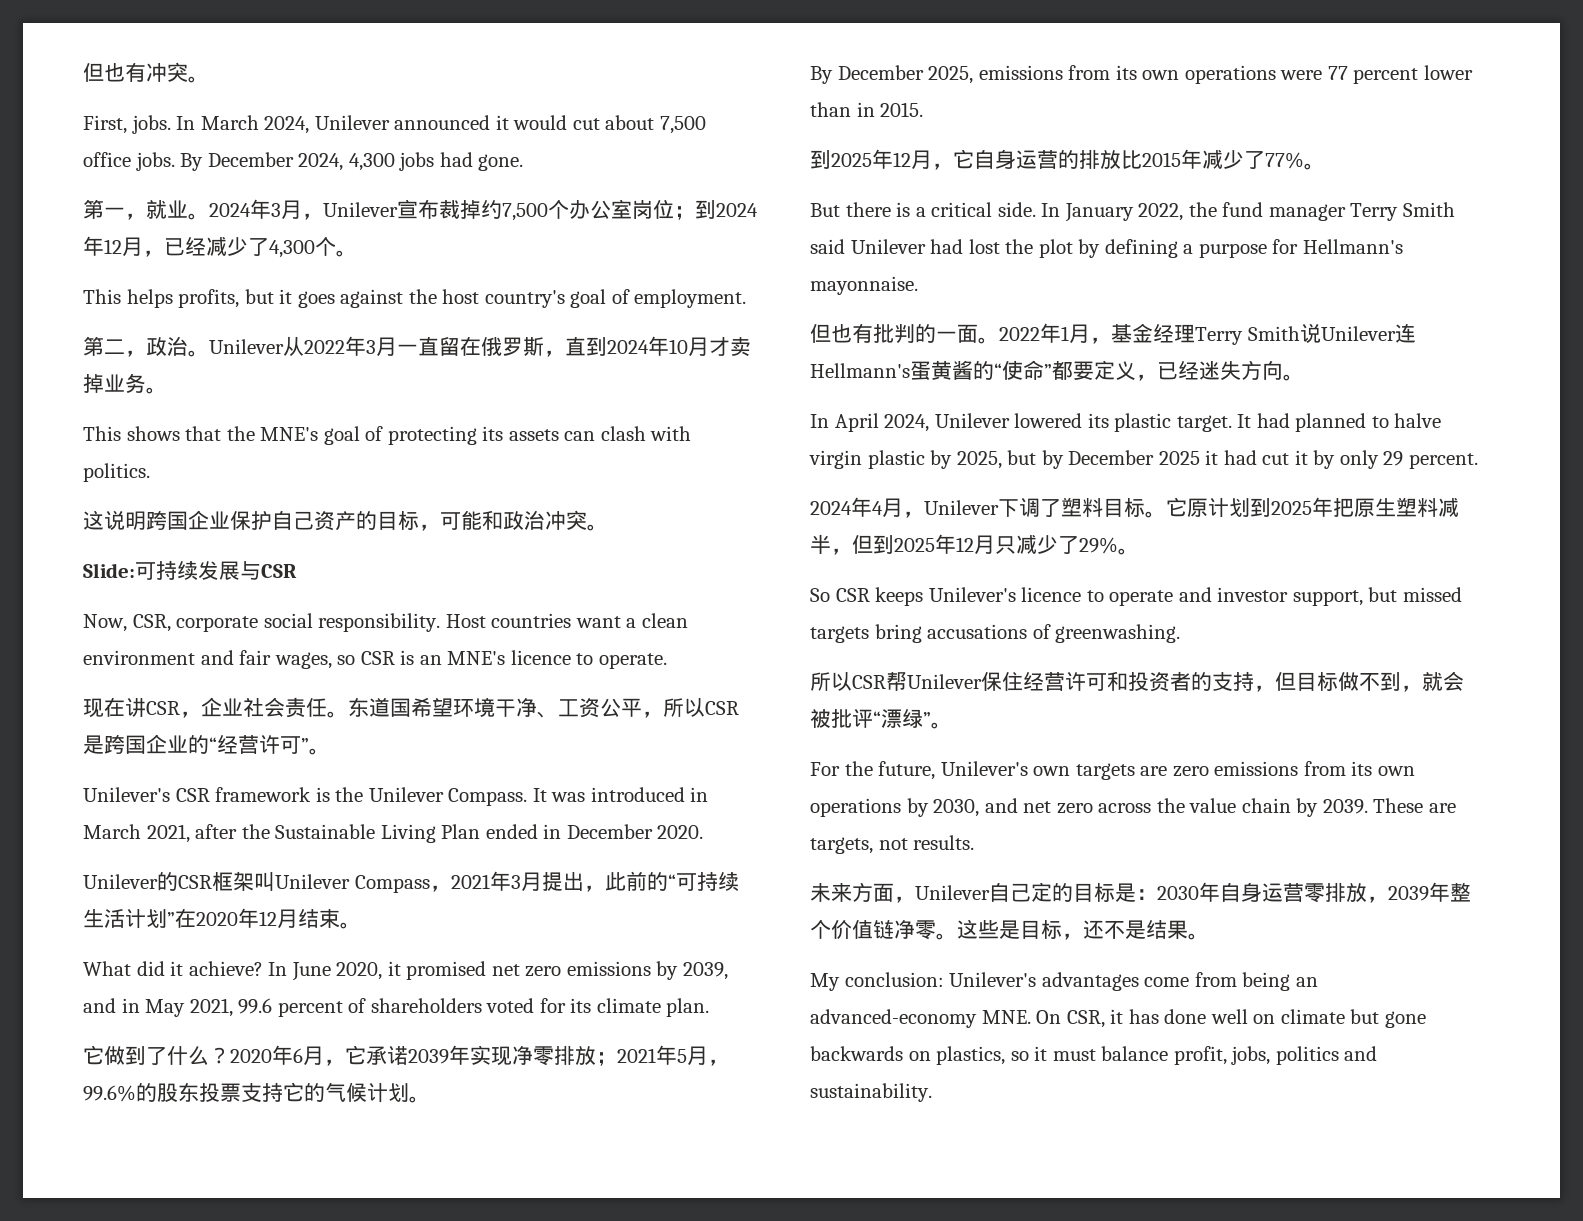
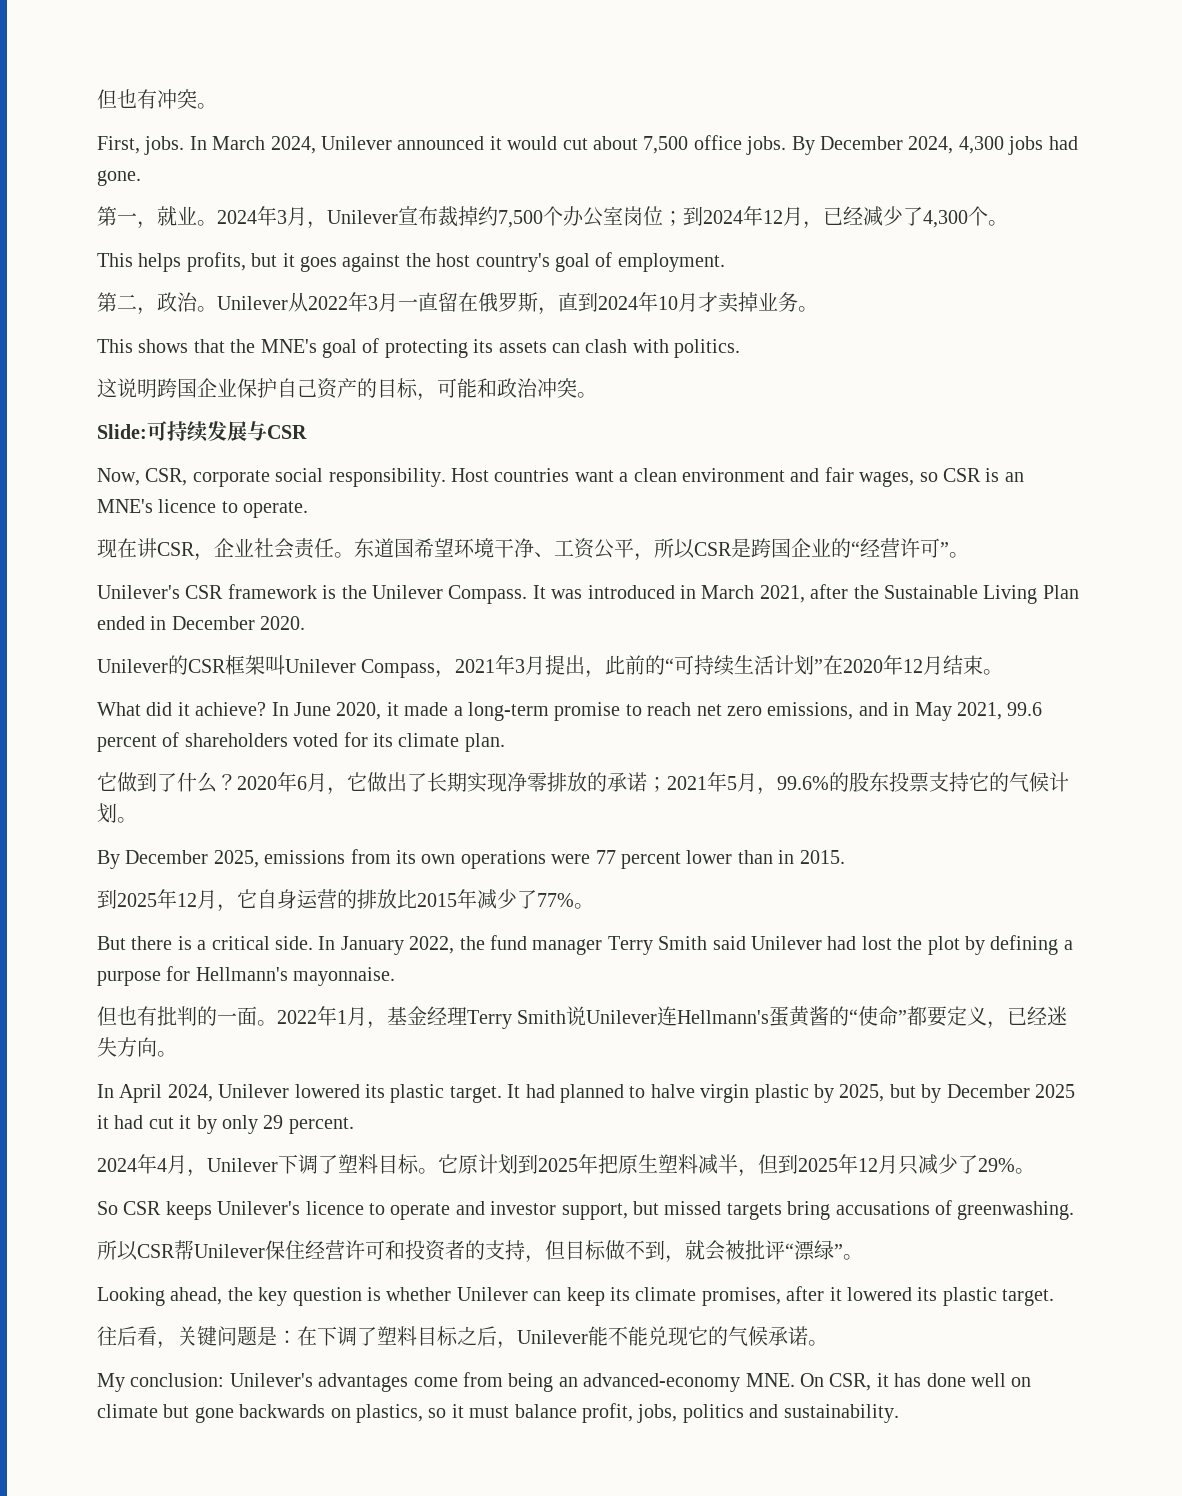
- In June 2020, it promised net zero emissions by 2039, and in May 2021, 99.6 percent of shareholders voted for its climate plan.
+ In June 2020, it made a long-term promise to reach net zero emissions, and in May 2021, 99.6 percent of shareholders voted for its climate plan.
- 2020年6月，它承诺2039年实现净零排放；2021年5月，99.6%的股东投票支持它的气候计划。
+ 2020年6月，它做出了长期实现净零排放的承诺；2021年5月，99.6%的股东投票支持它的气候计划。
- For the future, Unilever's own targets are zero emissions from its own operations by 2030, and net zero across the value chain by 2039. These are targets, not results.
- 未来方面，Unilever自己定的目标是：2030年自身运营零排放，2039年整个价值链净零。这些是目标，还不是结果。
+ Looking ahead, the key question is whether Unilever can keep its climate promises, after it lowered its plastic target.
+ 往后看，关键问题是：在下调了塑料目标之后，Unilever能不能兑现它的气候承诺。

